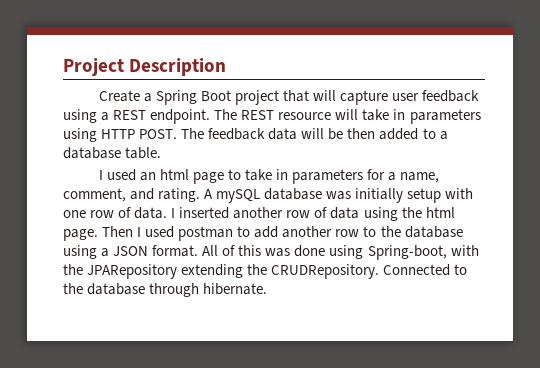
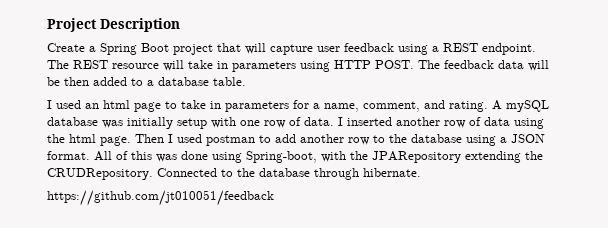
+ https://github.com/jt010051/feedback

